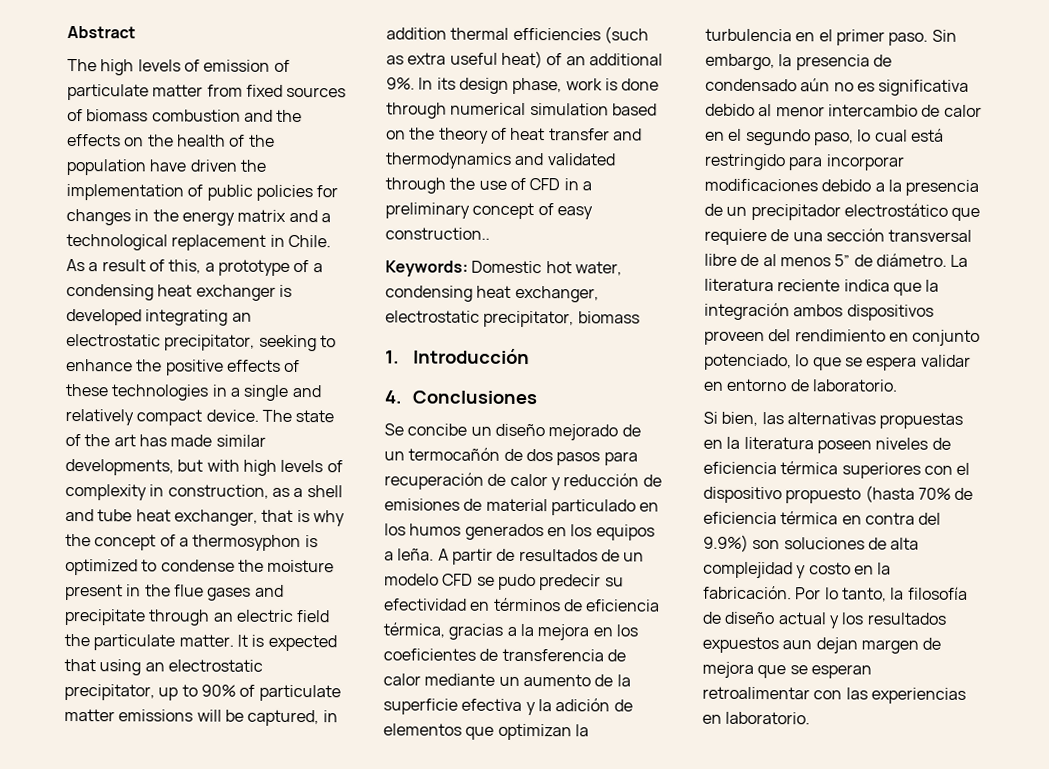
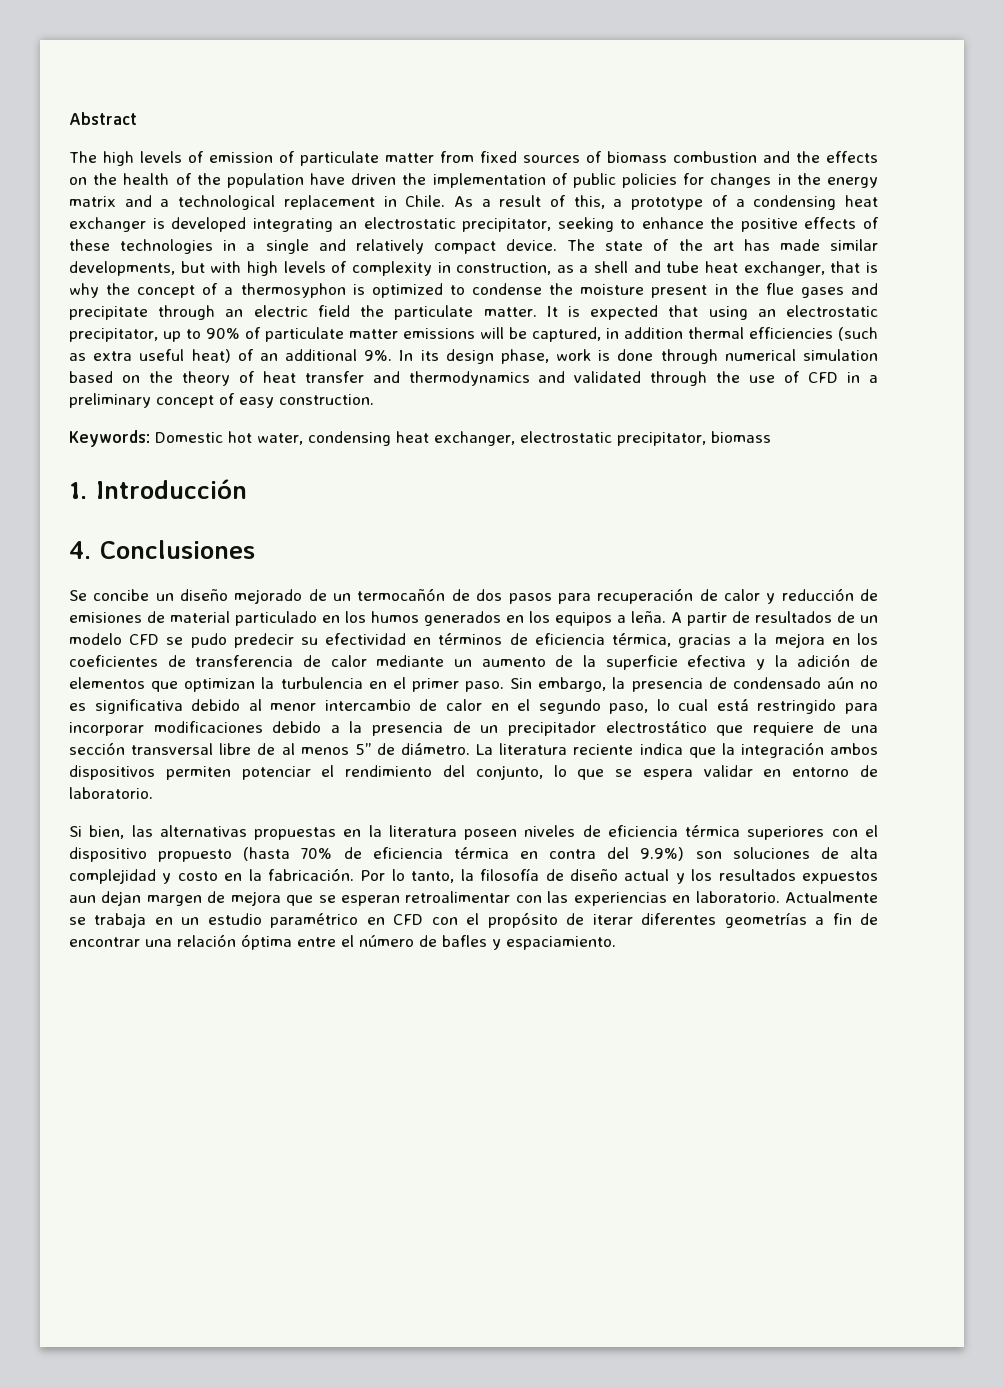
- In its design phase, work is done through numerical simulation based on the theory of heat transfer and thermodynamics and validated through the use of CFD in a preliminary concept of easy construction..
+ In its design phase, work is done through numerical simulation based on the theory of heat transfer and thermodynamics and validated through the use of CFD in a preliminary concept of easy construction.
- La literatura reciente indica que la integración ambos dispositivos proveen del rendimiento en conjunto potenciado, lo que se espera validar en entorno de laboratorio.
+ La literatura reciente indica que la integración ambos dispositivos permiten potenciar el rendimiento del conjunto, lo que se espera validar en entorno de laboratorio.
+ Actualmente se trabaja en un estudio paramétrico en CFD con el propósito de iterar diferentes geometrías a fin de encontrar una relación óptima entre el número de bafles y espaciamiento.

